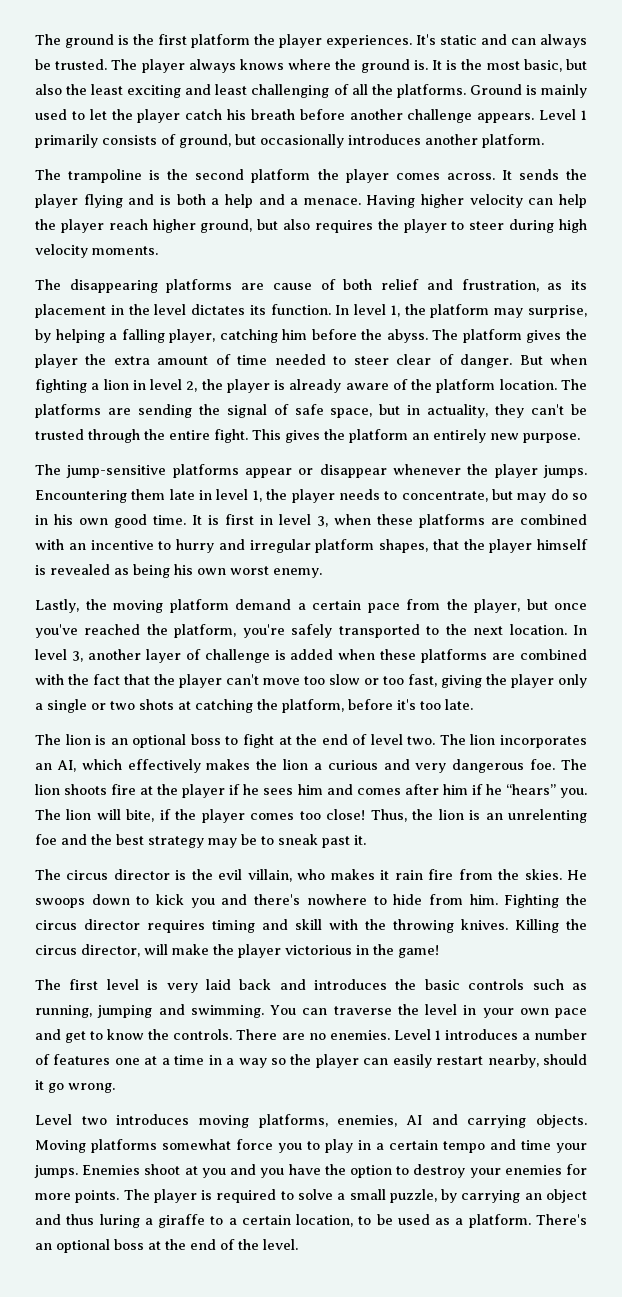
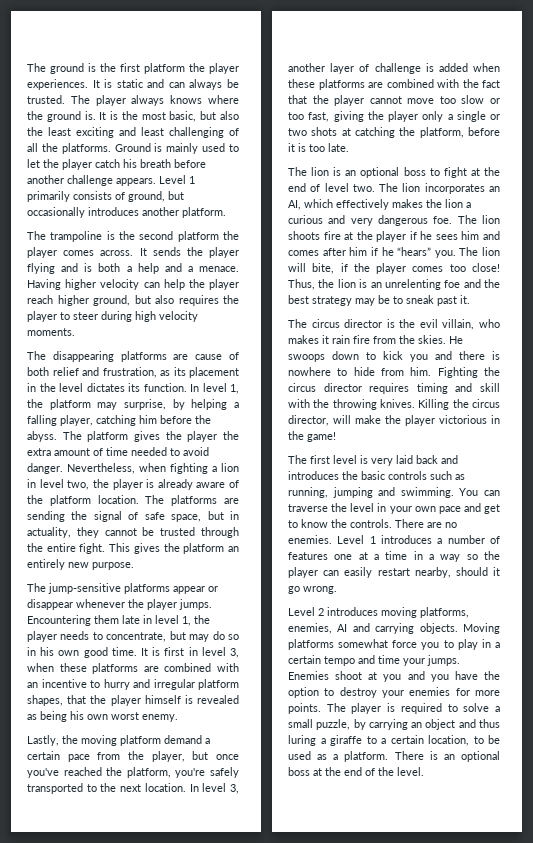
- It's static and can always be trusted.
+ It is static and can always be trusted.
- The platform gives the player the extra amount of time needed to steer clear of danger. But when fighting a lion in level 2, the player is already aware of the platform location.
+ The platform gives the player the extra amount of time needed to avoid danger. Nevertheless, when fighting a lion in level two, the player is already aware of the platform location.
- The platforms are sending the signal of safe space, but in actuality, they can't be trusted through the entire fight.
+ The platforms are sending the signal of safe space, but in actuality, they cannot be trusted through the entire fight.
- In level 3, another layer of challenge is added when these platforms are combined with the fact that the player can't move too slow or too fast, giving the player only a single or two shots at catching the platform, before it's too late.
+ In level 3, another layer of challenge is added when these platforms are combined with the fact that the player cannot move too slow or too fast, giving the player only a single or two shots at catching the platform, before it is too late.
- He swoops down to kick you and there's nowhere to hide from him.
+ He swoops down to kick you and there is nowhere to hide from him.
- Level two introduces moving platforms, enemies, AI and carrying objects.
+ Level 2 introduces moving platforms, enemies, AI and carrying objects.
- There's an optional boss at the end of the level.
+ There is an optional boss at the end of the level.

